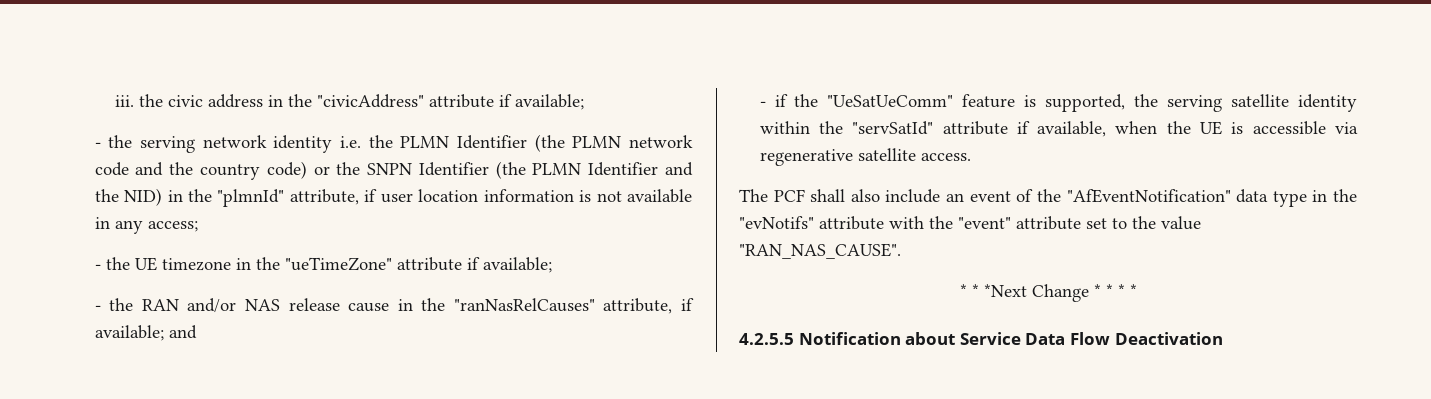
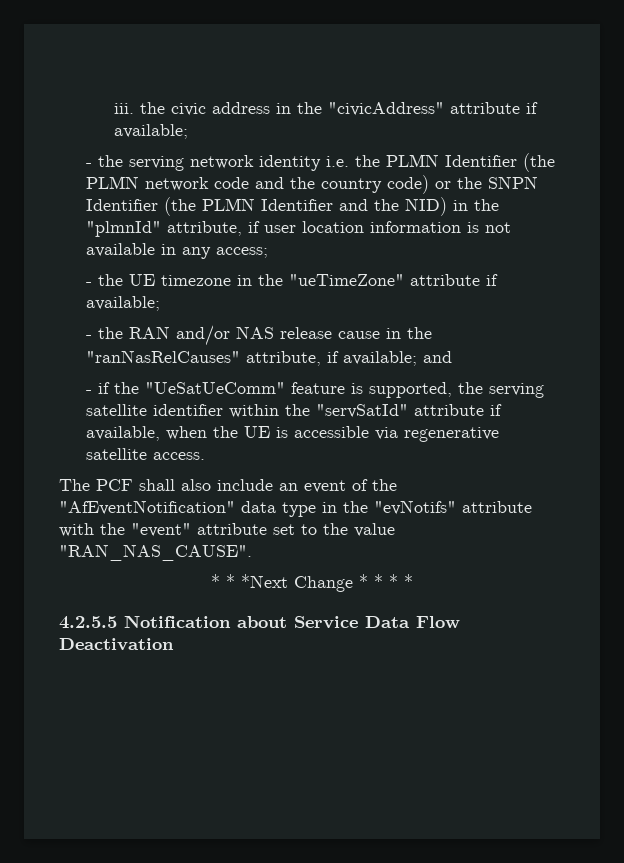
- - if the "UeSatUeComm" feature is supported, the serving satellite identity within the "servSatId" attribute if available, when the UE is accessible via regenerative satellite access.
+ - if the "UeSatUeComm" feature is supported, the serving satellite identifier within the "servSatId" attribute if available, when the UE is accessible via regenerative satellite access.

